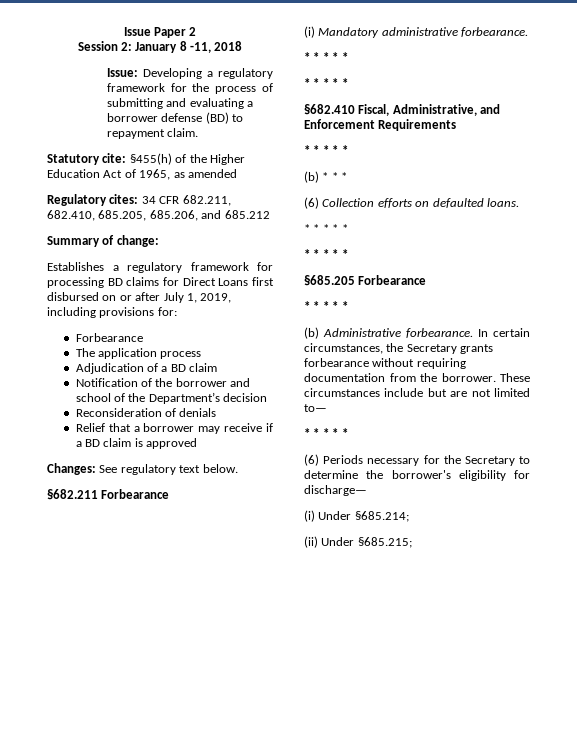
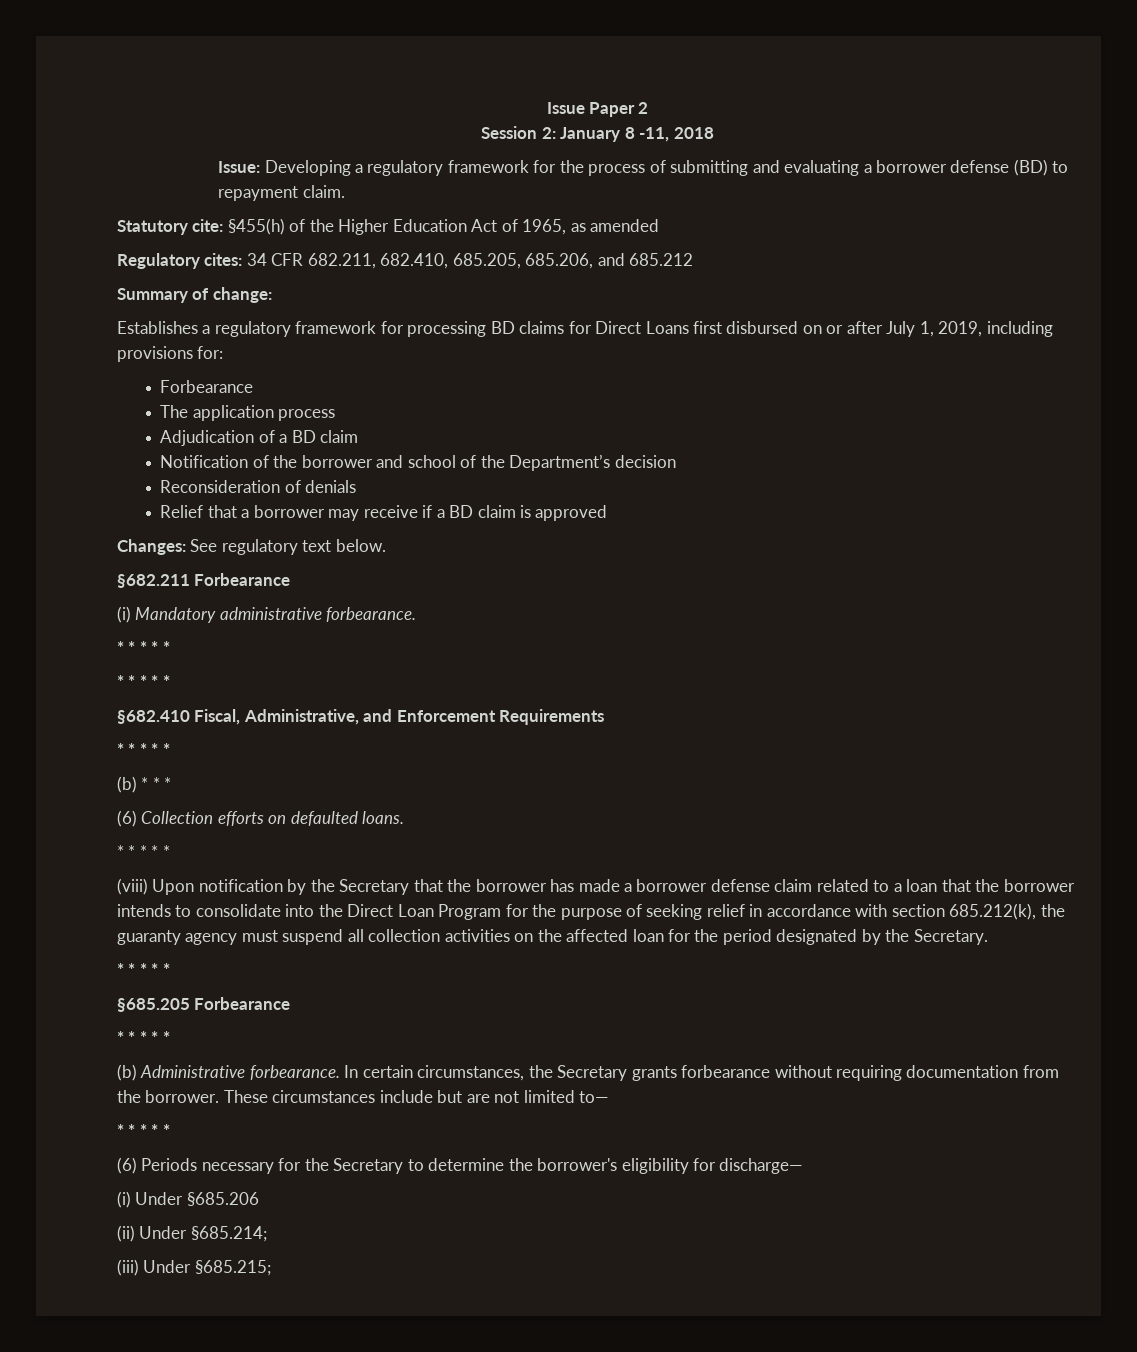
+ (viii) Upon notification by the Secretary that the borrower has made a borrower defense claim related to a loan that the borrower intends to consolidate into the Direct Loan Program for the purpose of seeking relief in accordance with section 685.212(k), the guaranty agency must suspend all collection activities on the affected loan for the period designated by the Secretary.
- (i) Under §685.214;
+ (i) Under §685.206
- (ii) Under §685.215;
+ (ii) Under §685.214;
+ (iii) Under §685.215;

